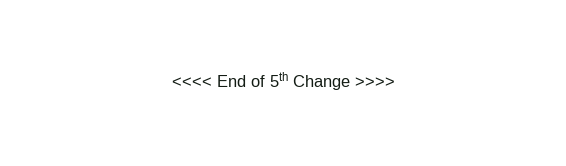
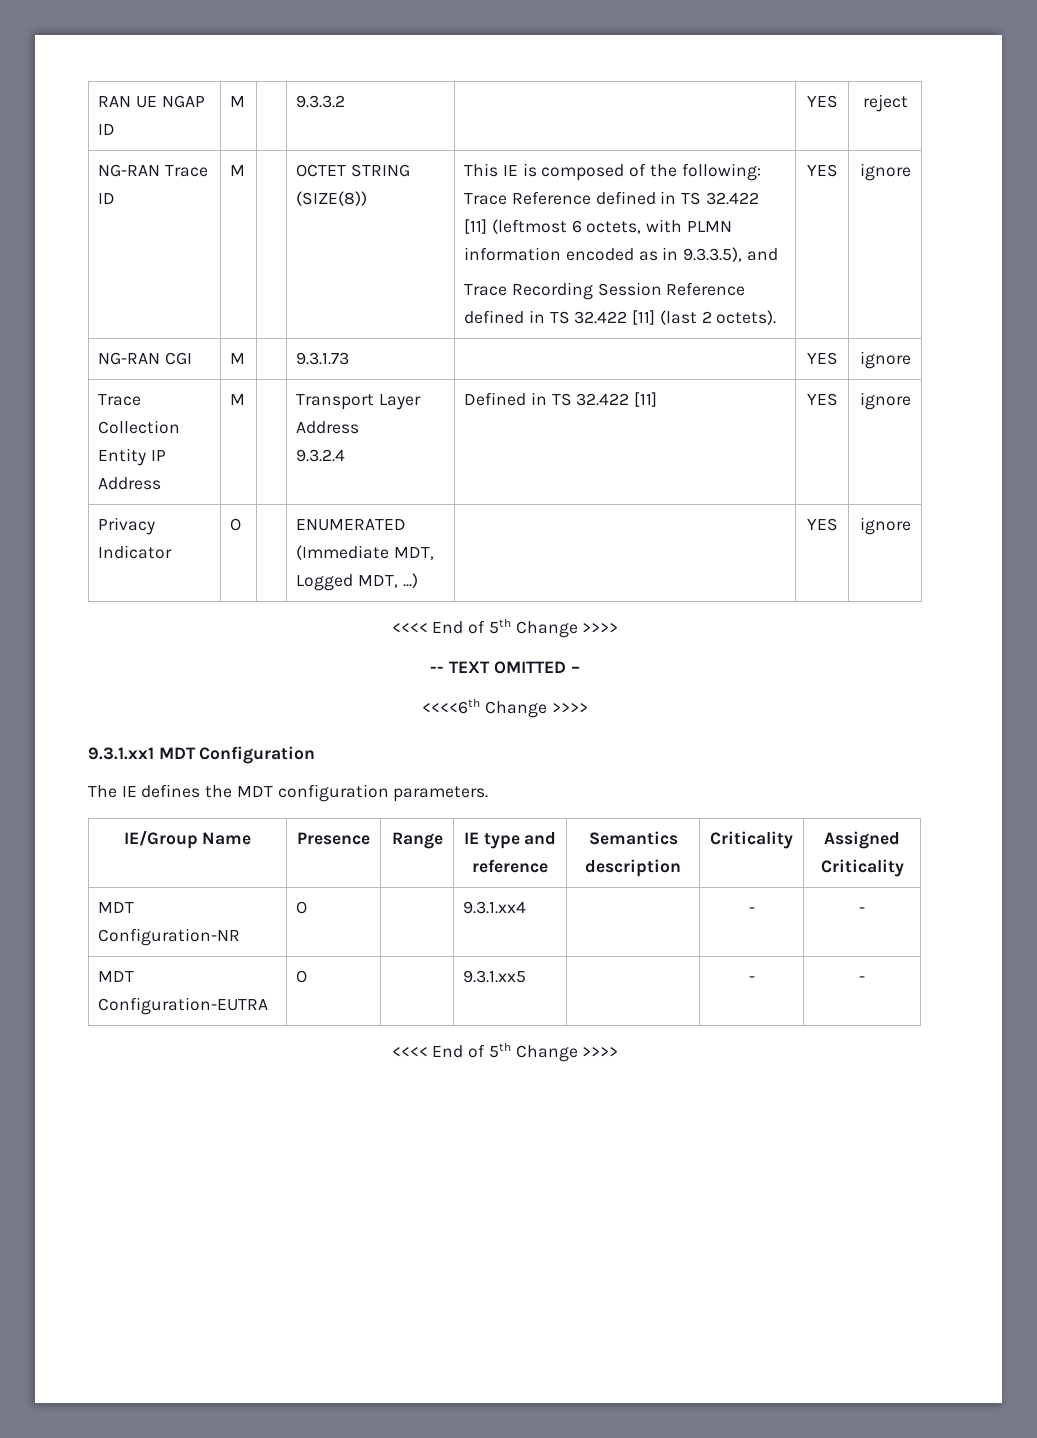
+ RAN UE NGAP ID | M | | 9.3.3.2 | | YES | reject
+ NG-RAN Trace ID | M | | OCTET STRING (SIZE(8)) | This IE is composed of the following: Trace Reference defined in TS 32.422 [11] (leftmost 6 octets, with PLMN information encoded as in 9.3.3.5), and
+ Trace Recording Session Reference defined in TS 32.422 [11] (last 2 octets). | YES | ignore
+ NG-RAN CGI | M | | 9.3.1.73 | | YES | ignore
+ Trace Collection Entity IP Address | M | | Transport Layer Address
+ 9.3.2.4 | Defined in TS 32.422 [11] | YES | ignore
+ Privacy Indicator | O | | ENUMERATED (Immediate MDT, Logged MDT, ...) | | YES | ignore
+ <<<< End of 5th Change >>>>
+ -- TEXT OMITTED –
+ <<<<6th Change >>>>
+ 9.3.1.xx1 MDT Configuration
+ The IE defines the MDT configuration parameters.
+ IE/Group Name | Presence | Range | IE type and reference | Semantics description | Criticality | Assigned Criticality
+ MDT Configuration-NR | O | | 9.3.1.xx4 | | - | -
+ MDT Configuration-EUTRA | O | | 9.3.1.xx5 | | - | -

